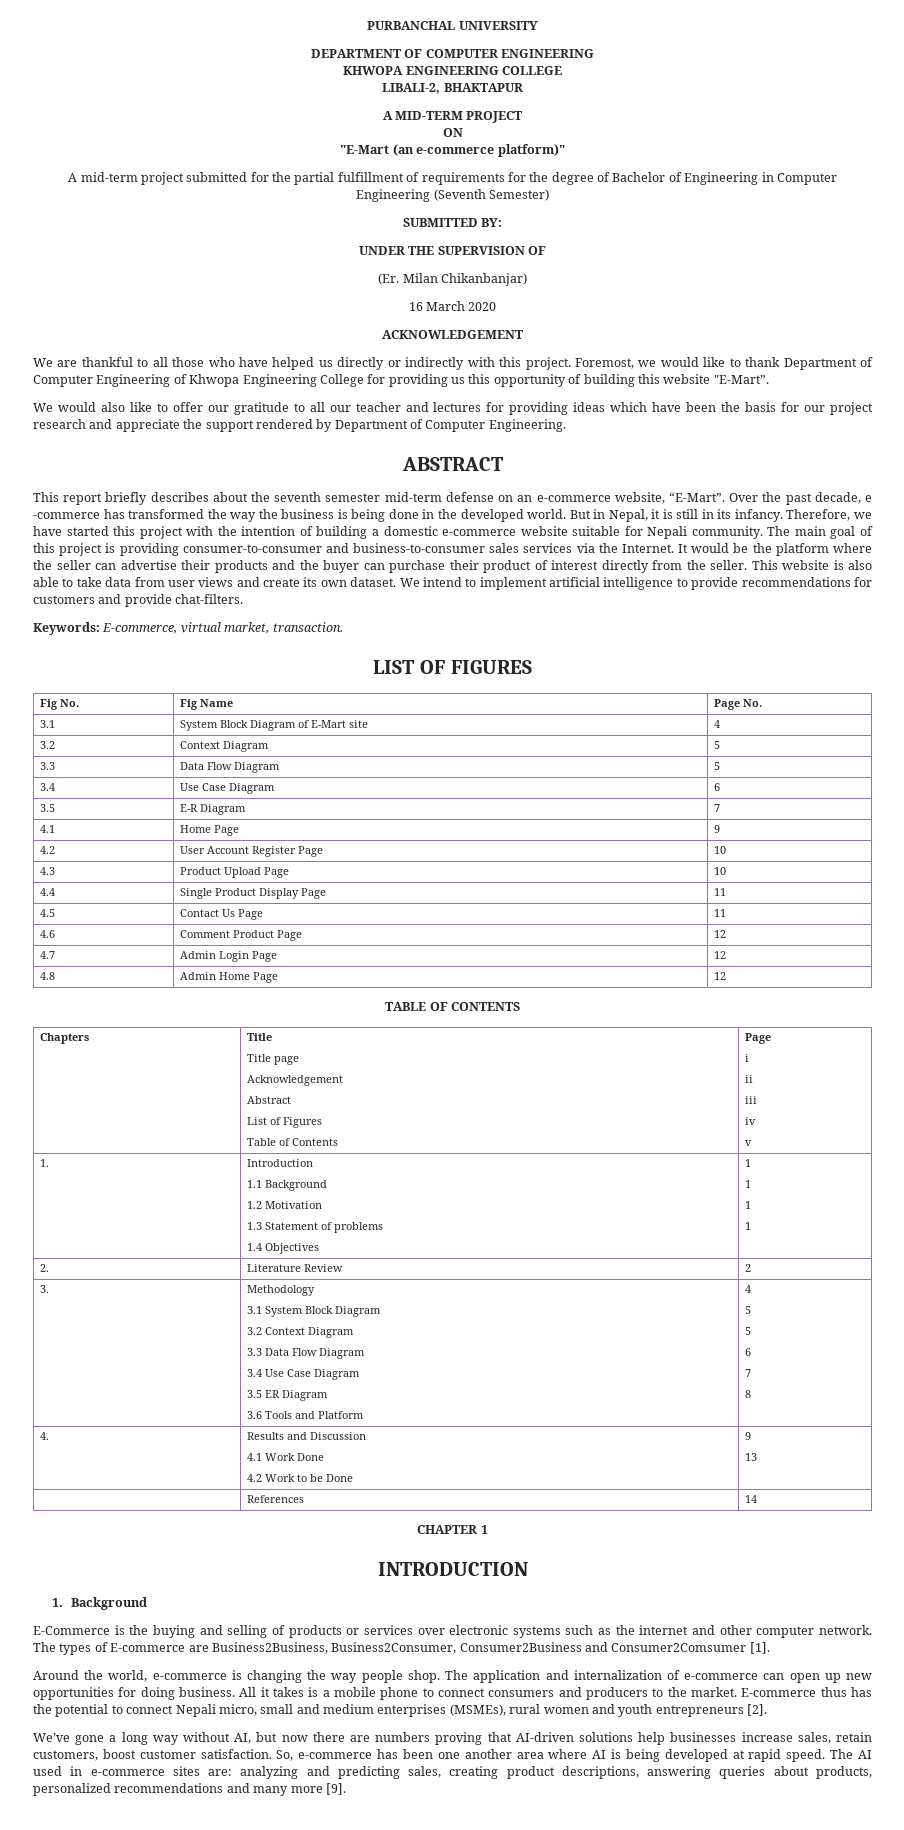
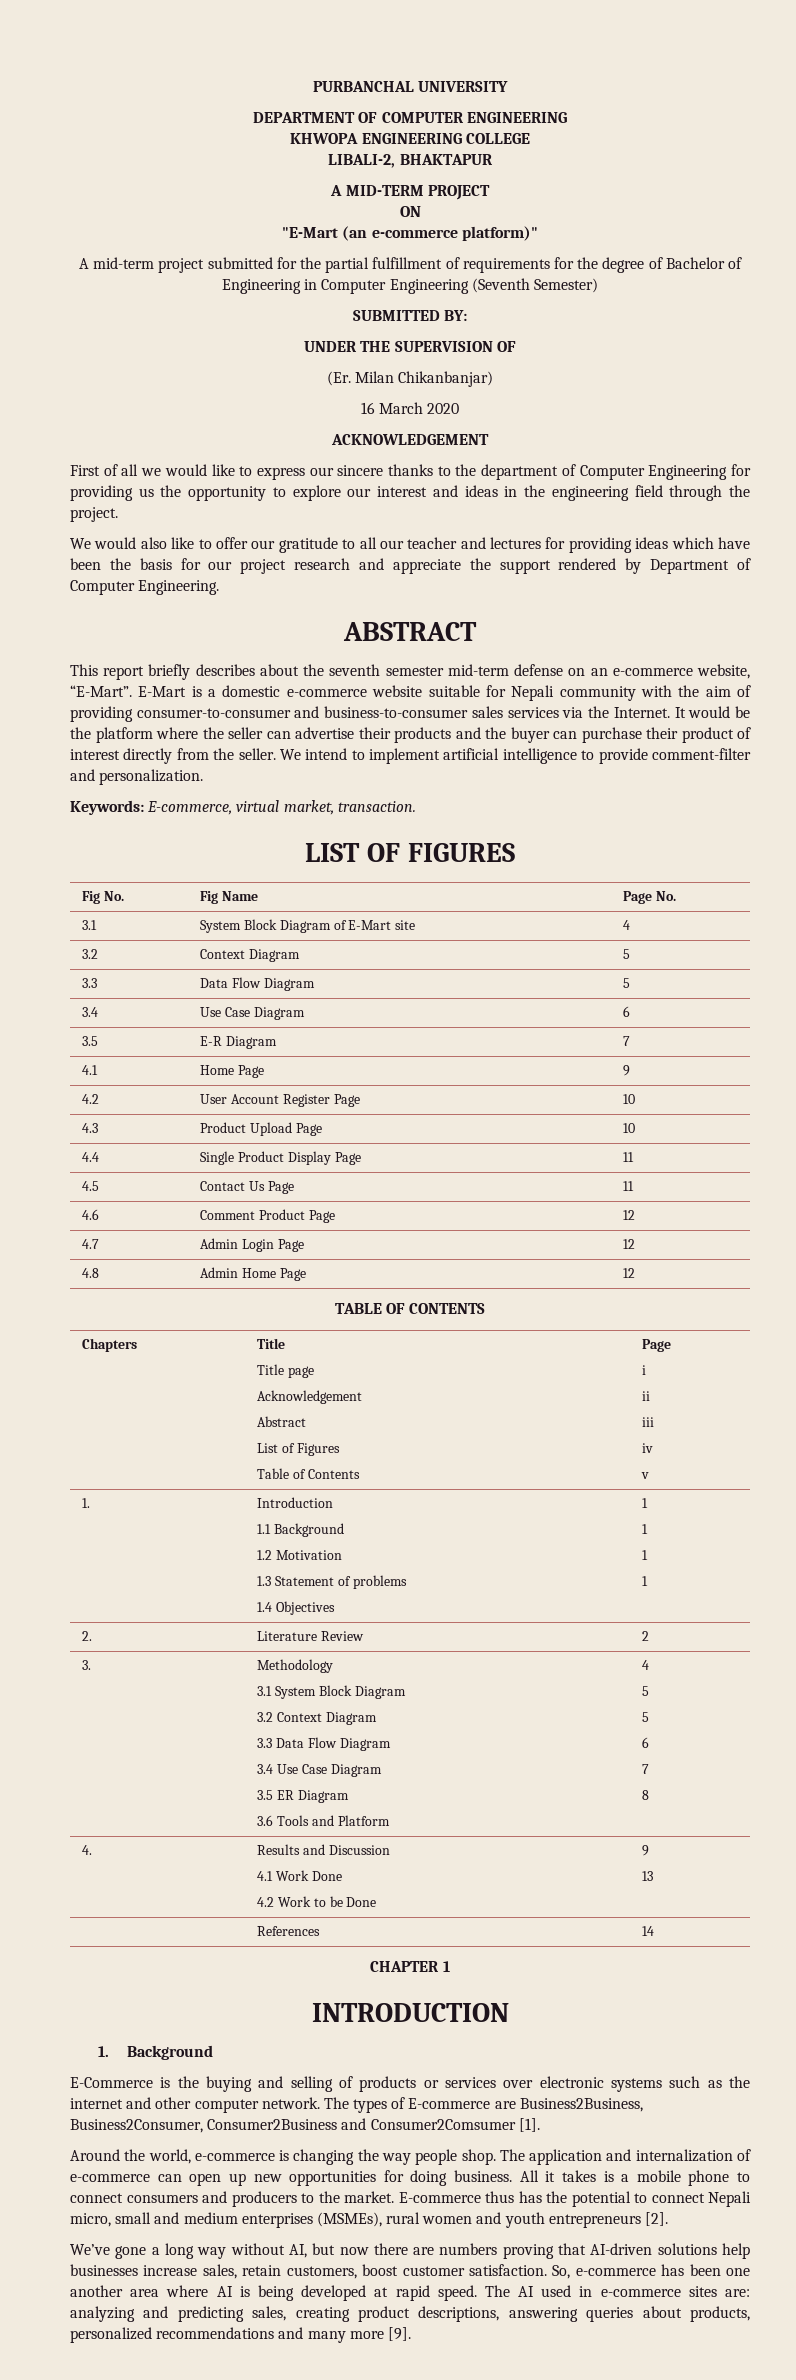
- We are thankful to all those who have helped us directly or indirectly with this project. Foremost, we would like to thank Department of Computer Engineering of Khwopa Engineering College for providing us this opportunity of building this website "E-Mart”.
+ First of all we would like to express our sincere thanks to the department of Computer Engineering for providing us the opportunity to explore our interest and ideas in the engineering field through the project.
- Over the past decade, e -commerce has transformed the way the business is being done in the developed world. But in Nepal, it is still in its infancy. Therefore, we have started this project with the intention of building a domestic e-commerce website suitable for Nepali community. The main goal of this project is providing consumer-to-consumer and business-to-consumer sales services via the Internet.
+ E-Mart is a domestic e-commerce website suitable for Nepali community with the aim of providing consumer-to-consumer and business-to-consumer sales services via the Internet.
- This website is also able to take data from user views and create its own dataset.
- We intend to implement artificial intelligence to provide recommendations for customers and provide chat-filters.
+ We intend to implement artificial intelligence to provide comment-filter and personalization.

